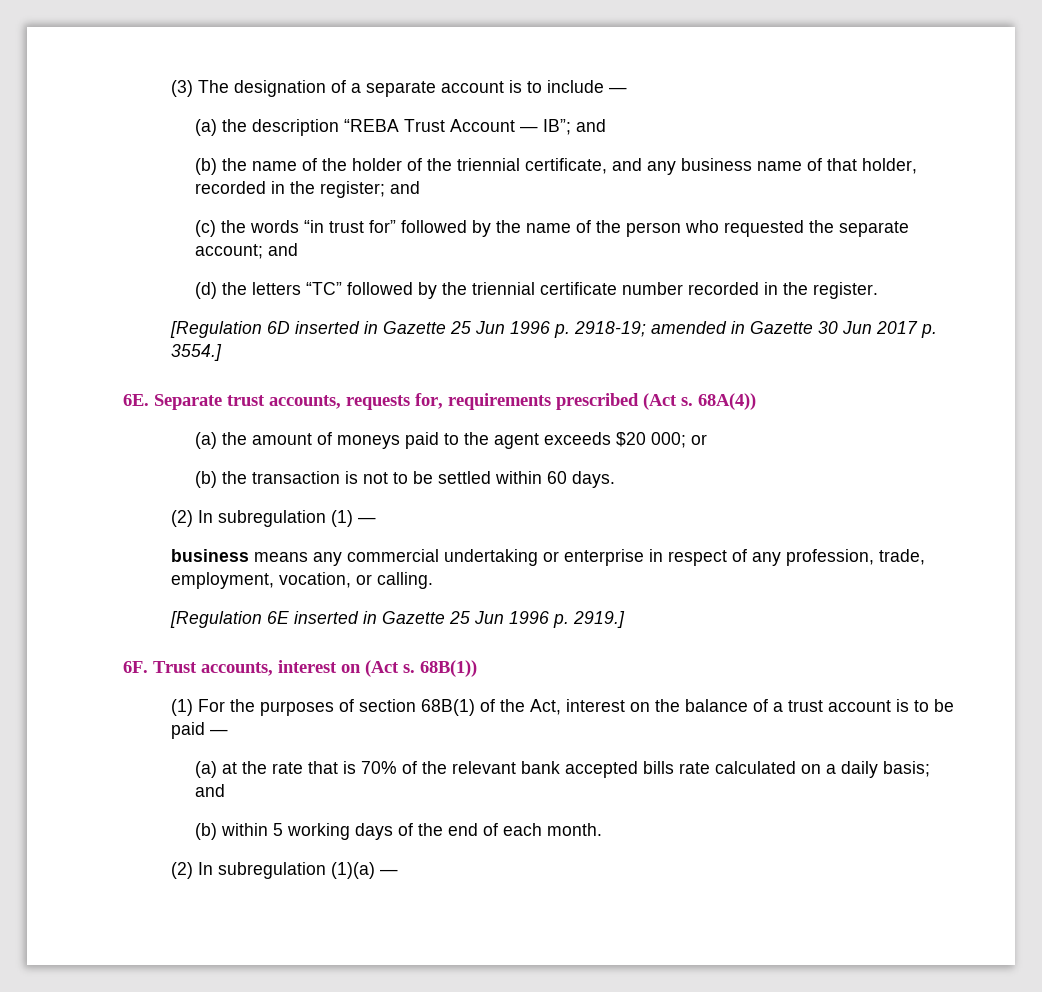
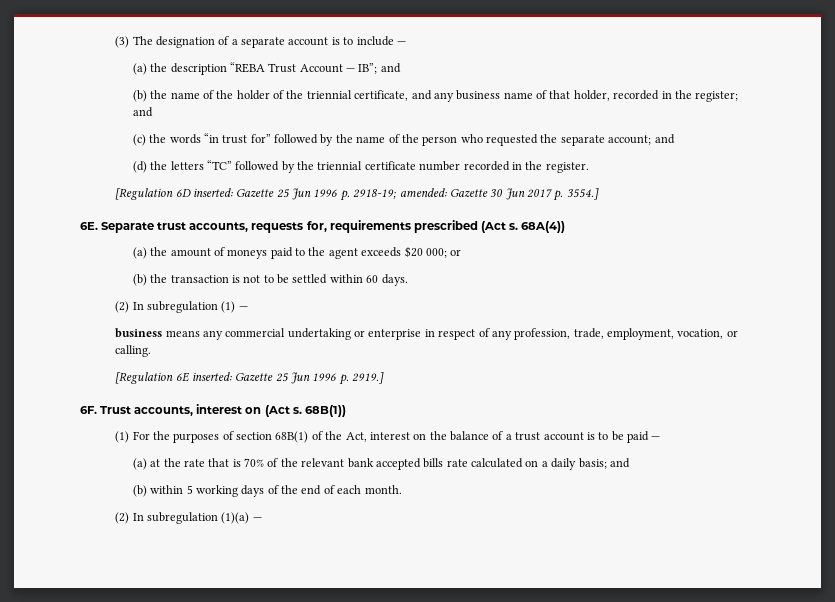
- [Regulation 6D inserted in Gazette 25 Jun 1996 p. 2918-19; amended in Gazette 30 Jun 2017 p. 3554.]
+ [Regulation 6D inserted: Gazette 25 Jun 1996 p. 2918-19; amended: Gazette 30 Jun 2017 p. 3554.]
- [Regulation 6E inserted in Gazette 25 Jun 1996 p. 2919.]
+ [Regulation 6E inserted: Gazette 25 Jun 1996 p. 2919.]

